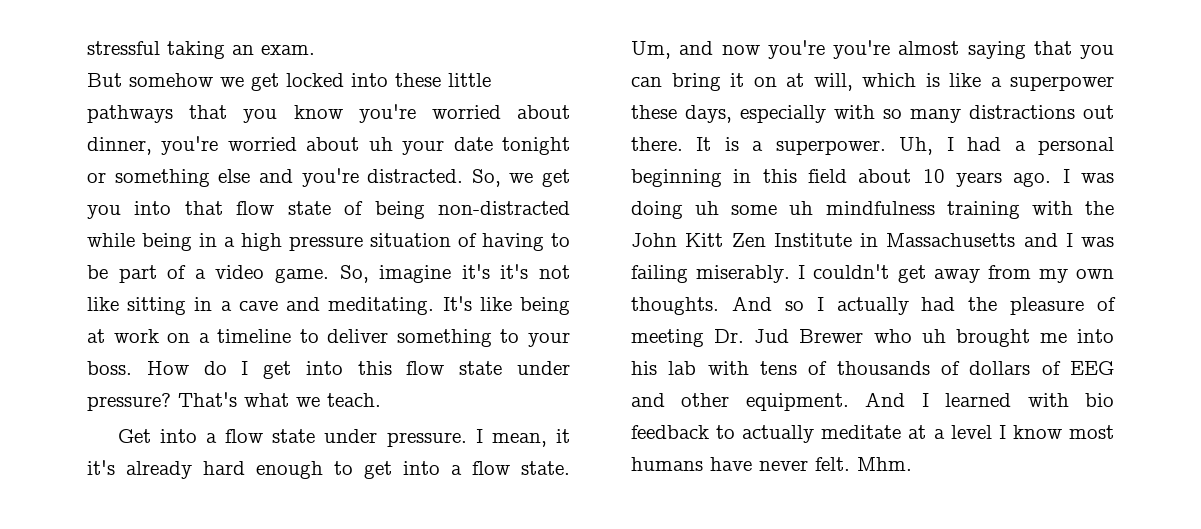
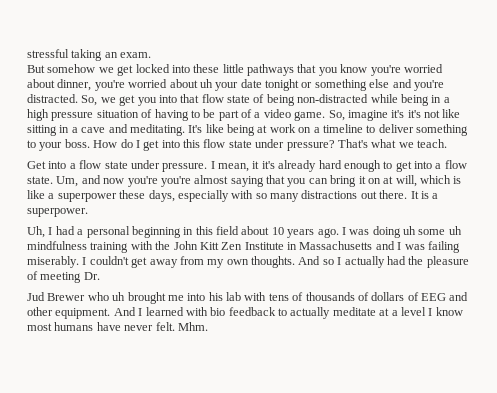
- It is a superpower. Uh, I had a personal beginning in this field about 10 years ago.
+ It is a superpower.
+ Uh, I had a personal beginning in this field about 10 years ago.
- And so I actually had the pleasure of meeting Dr. Jud Brewer who uh brought me into his lab with tens of thousands of dollars of EEG and other equipment.
+ And so I actually had the pleasure of meeting Dr.
+ Jud Brewer who uh brought me into his lab with tens of thousands of dollars of EEG and other equipment.

